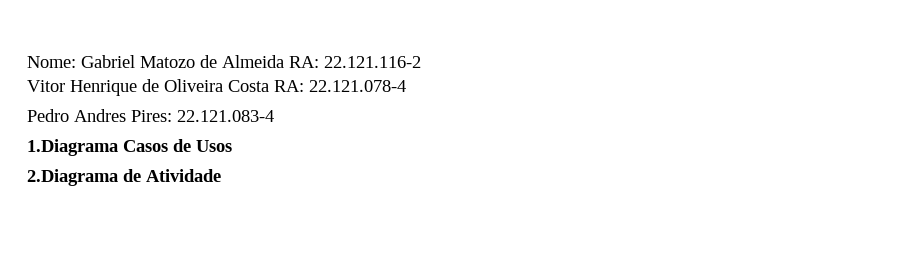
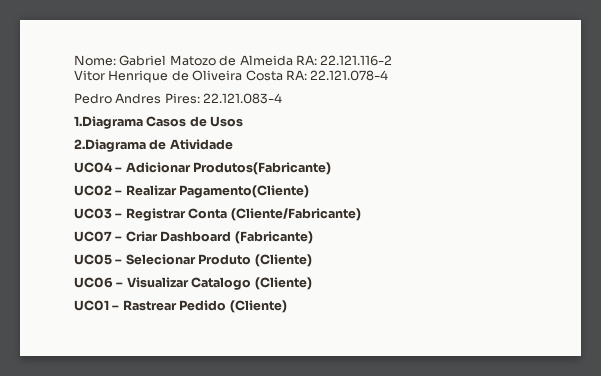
+ UC04 – Adicionar Produtos(Fabricante)
+ UC02 – Realizar Pagamento(Cliente)
+ UC03 – Registrar Conta (Cliente/Fabricante)
+ UC07 – Criar Dashboard (Fabricante)
+ UC05 – Selecionar Produto (Cliente)
+ UC06 – Visualizar Catalogo (Cliente)
+ UC01 – Rastrear Pedido (Cliente)

